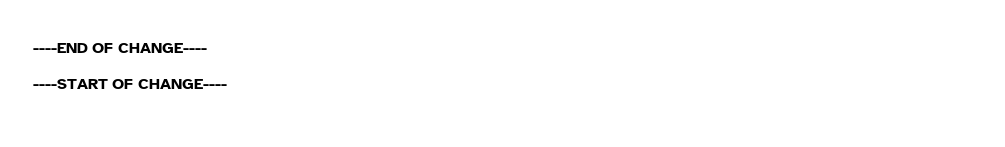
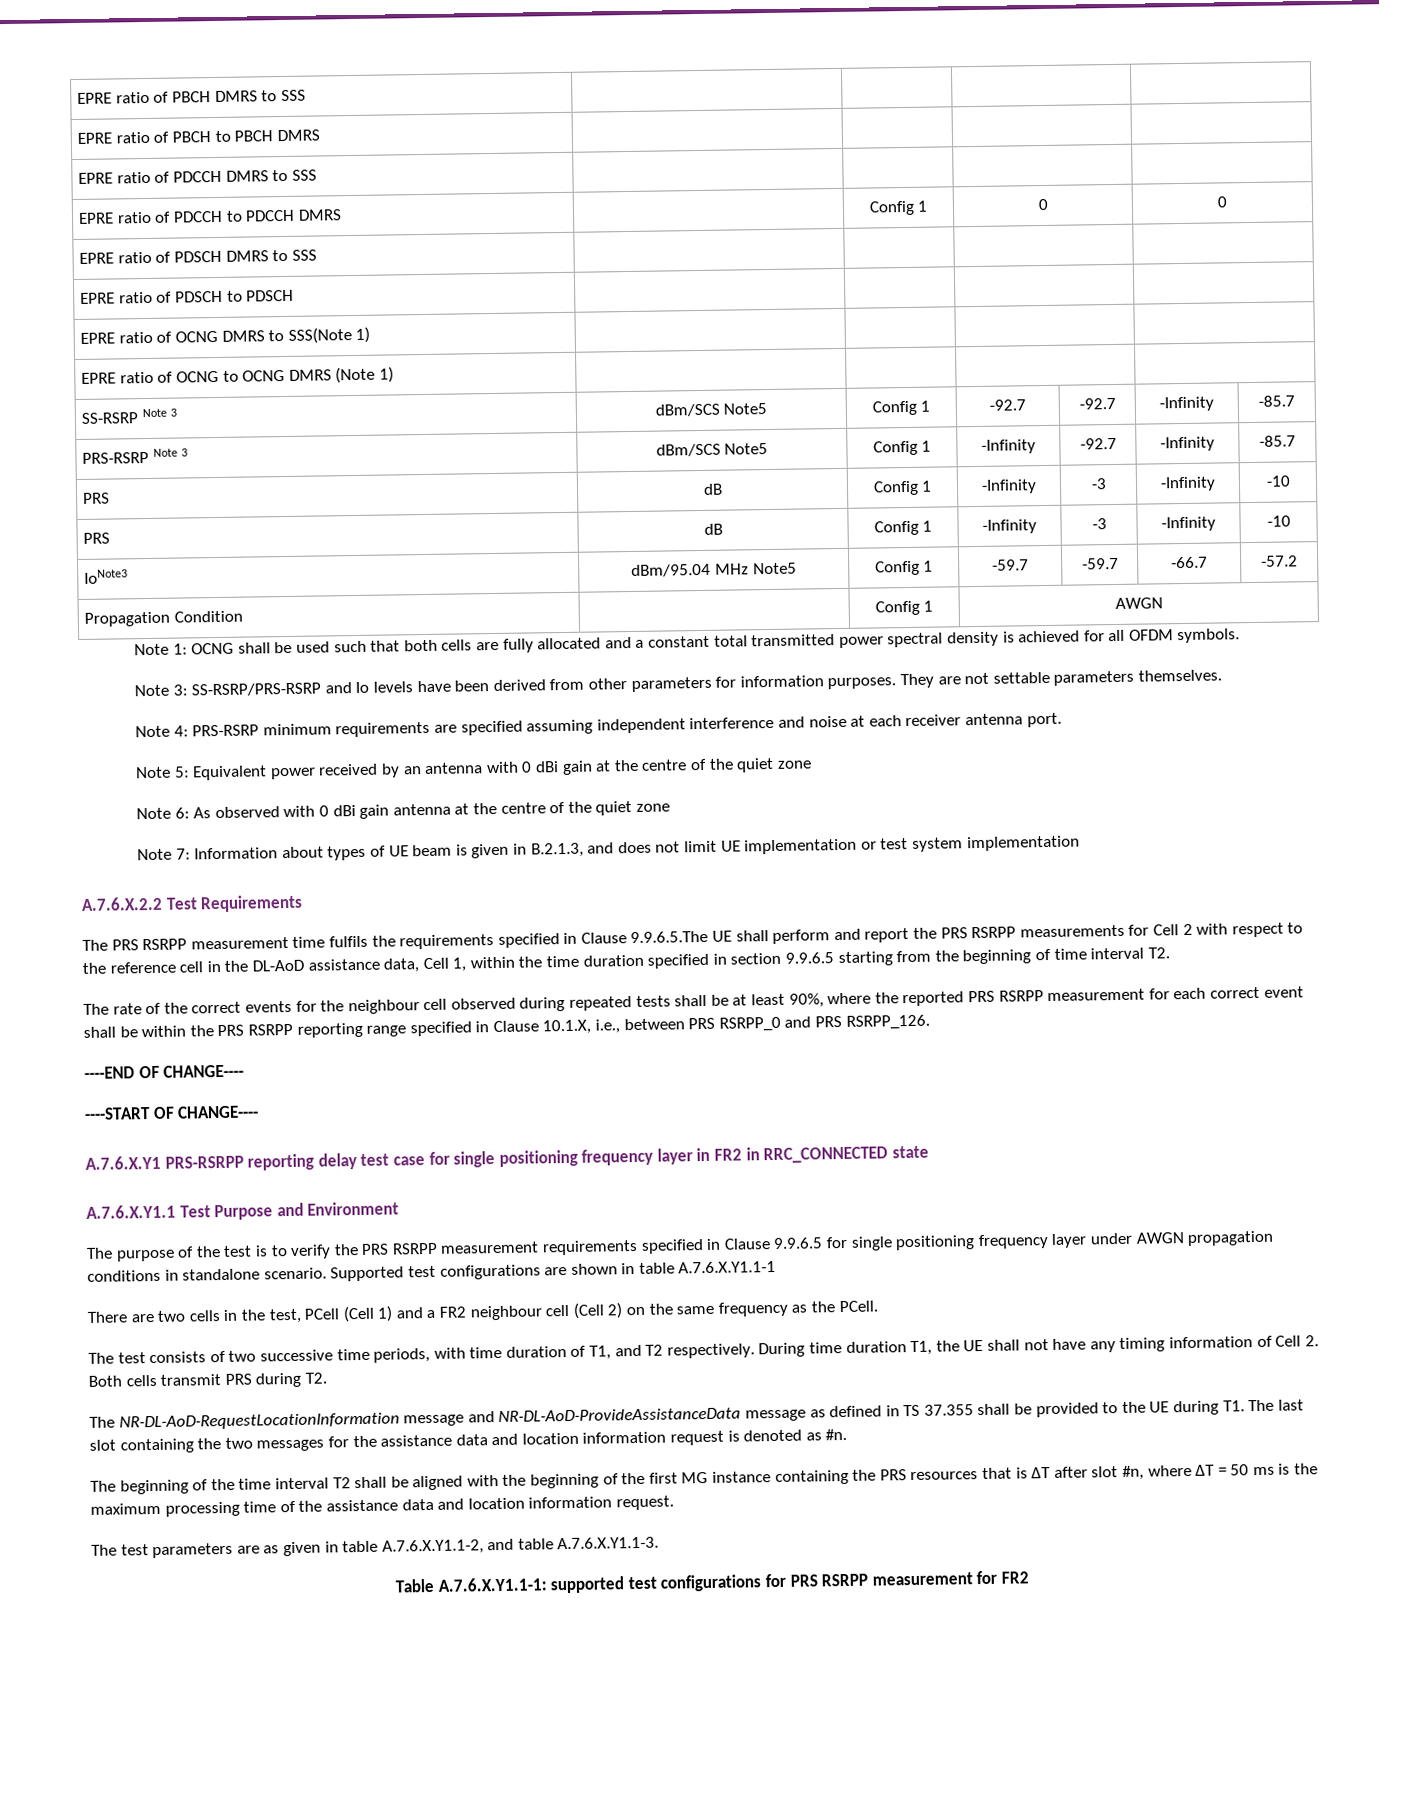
+ EPRE ratio of PBCH DMRS to SSS | | | |
+ EPRE ratio of PBCH to PBCH DMRS | | | |
+ EPRE ratio of PDCCH DMRS to SSS | | | |
+ EPRE ratio of PDCCH to PDCCH DMRS | | Config 1 | 0 | 0
+ EPRE ratio of PDSCH DMRS to SSS | | | |
+ EPRE ratio of PDSCH to PDSCH | | | |
+ EPRE ratio of OCNG DMRS to SSS(Note 1) | | | |
+ EPRE ratio of OCNG to OCNG DMRS (Note 1) | | | |
+ SS-RSRP Note 3 | dBm/SCS Note5 | Config 1 | -92.7 | -92.7 | -Infinity | -85.7
+ PRS-RSRP Note 3 | dBm/SCS Note5 | Config 1 | -Infinity | -92.7 | -Infinity | -85.7
+ PRS | dB | Config 1 | -Infinity | -3 | -Infinity | -10
+ PRS | dB | Config 1 | -Infinity | -3 | -Infinity | -10
+ IoNote3 | dBm/95.04 MHz Note5 | Config 1 | -59.7 | -59.7 | -66.7 | -57.2
+ Propagation Condition | | Config 1 | AWGN
+ Note 1: OCNG shall be used such that both cells are fully allocated and a constant total transmitted power spectral density is achieved for all OFDM symbols.
+ Note 3: SS-RSRP/PRS-RSRP and Io levels have been derived from other parameters for information purposes. They are not settable parameters themselves.
+ Note 4: PRS-RSRP minimum requirements are specified assuming independent interference and noise at each receiver antenna port.
+ Note 5: Equivalent power received by an antenna with 0 dBi gain at the centre of the quiet zone
+ Note 6: As observed with 0 dBi gain antenna at the centre of the quiet zone
+ Note 7: Information about types of UE beam is given in B.2.1.3, and does not limit UE implementation or test system implementation
+ A.7.6.X.2.2 Test Requirements
+ The PRS RSRPP measurement time fulfils the requirements specified in Clause 9.9.6.5.The UE shall perform and report the PRS RSRPP measurements for Cell 2 with respect to the reference cell in the DL-AoD assistance data, Cell 1, within the time duration specified in section 9.9.6.5 starting from the beginning of time interval T2.
+ The rate of the correct events for the neighbour cell observed during repeated tests shall be at least 90%, where the reported PRS RSRPP measurement for each correct event shall be within the PRS RSRPP reporting range specified in Clause 10.1.X, i.e., between PRS RSRPP_0 and PRS RSRPP_126.
+ A.7.6.X.Y1 PRS-RSRPP reporting delay test case for single positioning frequency layer in FR2 in RRC_CONNECTED state
+ A.7.6.X.Y1.1 Test Purpose and Environment
+ The purpose of the test is to verify the PRS RSRPP measurement requirements specified in Clause 9.9.6.5 for single positioning frequency layer under AWGN propagation conditions in standalone scenario. Supported test configurations are shown in table A.7.6.X.Y1.1-1
+ There are two cells in the test, PCell (Cell 1) and a FR2 neighbour cell (Cell 2) on the same frequency as the PCell.
+ The test consists of two successive time periods, with time duration of T1, and T2 respectively. During time duration T1, the UE shall not have any timing information of Cell 2. Both cells transmit PRS during T2.
+ The NR-DL-AoD-RequestLocationInformation message and NR-DL-AoD-ProvideAssistanceData message as defined in TS 37.355 shall be provided to the UE during T1. The last slot containing the two messages for the assistance data and location information request is denoted as #n.
+ The beginning of the time interval T2 shall be aligned with the beginning of the first MG instance containing the PRS resources that is ΔT after slot #n, where ΔT = 50 ms is the maximum processing time of the assistance data and location information request.
+ The test parameters are as given in table A.7.6.X.Y1.1-2, and table A.7.6.X.Y1.1-3.
+ Table A.7.6.X.Y1.1-1: supported test configurations for PRS RSRPP measurement for FR2

